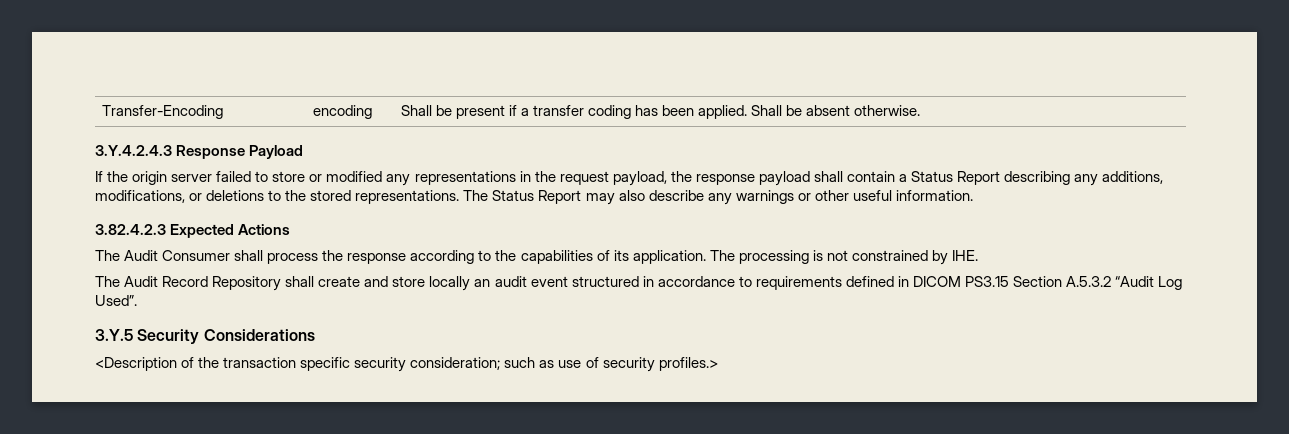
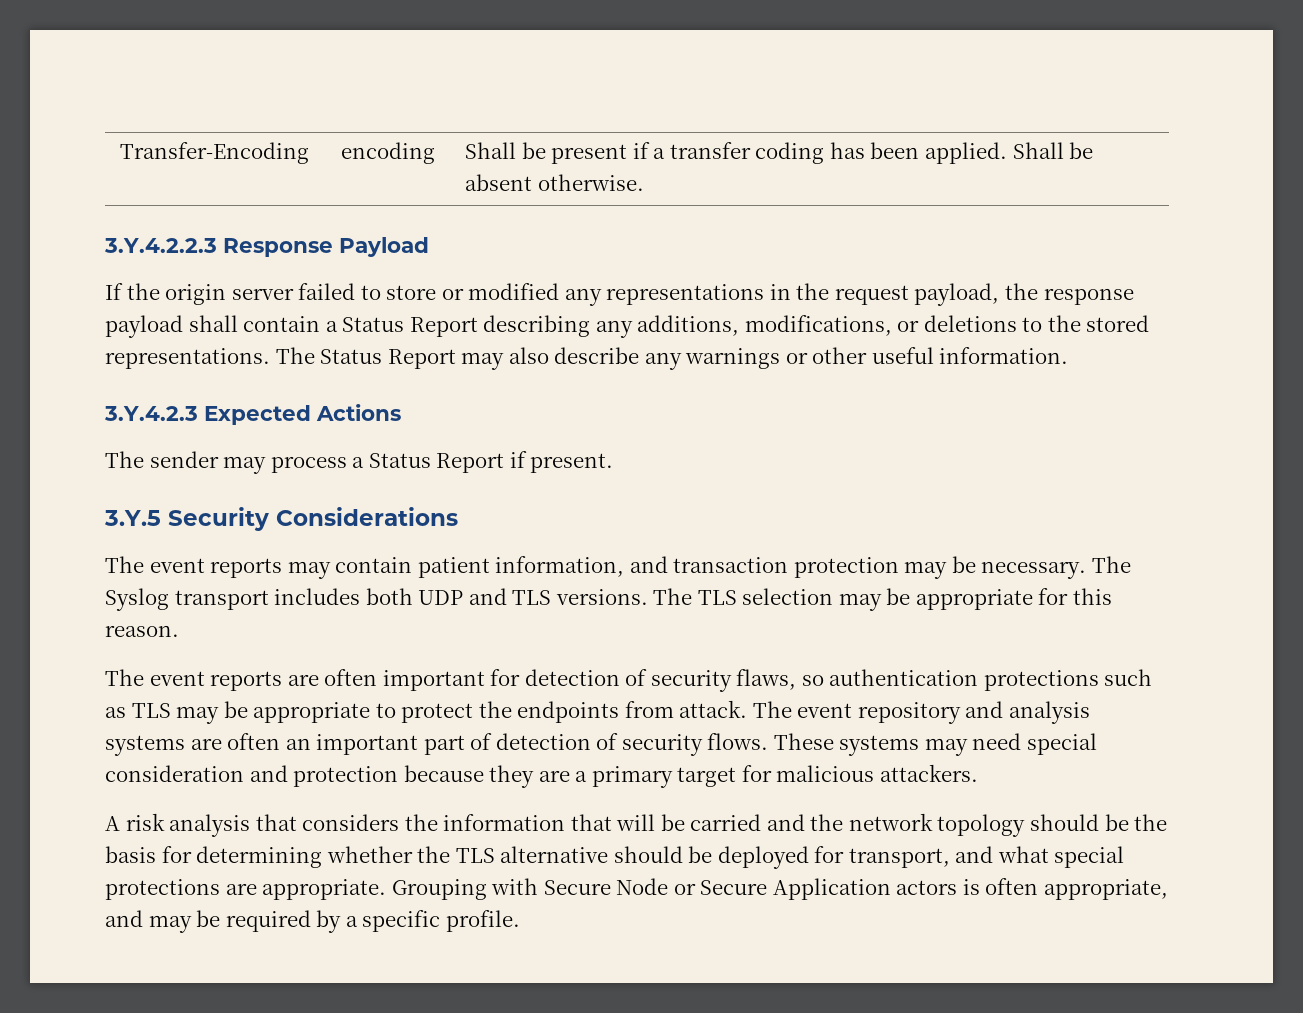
- 3.Y.4.2.4.3 Response Payload
+ 3.Y.4.2.2.3 Response Payload
- 3.82.4.2.3 Expected Actions
+ 3.Y.4.2.3 Expected Actions
- The Audit Consumer shall process the response according to the capabilities of its application. The processing is not constrained by IHE.
- The Audit Record Repository shall create and store locally an audit event structured in accordance to requirements defined in DICOM PS3.15 Section A.5.3.2 “Audit Log Used”.
+ The sender may process a Status Report if present.
  3.Y.5 Security Considerations
- <Description of the transaction specific security consideration; such as use of security profiles.>
+ The event reports may contain patient information, and transaction protection may be necessary. The Syslog transport includes both UDP and TLS versions. The TLS selection may be appropriate for this reason.
+ The event reports are often important for detection of security flaws, so authentication protections such as TLS may be appropriate to protect the endpoints from attack. The event repository and analysis systems are often an important part of detection of security flows. These systems may need special consideration and protection because they are a primary target for malicious attackers.
+ A risk analysis that considers the information that will be carried and the network topology should be the basis for determining whether the TLS alternative should be deployed for transport, and what special protections are appropriate. Grouping with Secure Node or Secure Application actors is often appropriate, and may be required by a specific profile.

